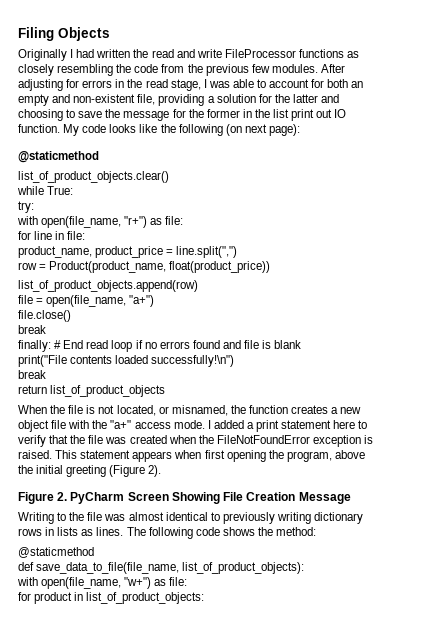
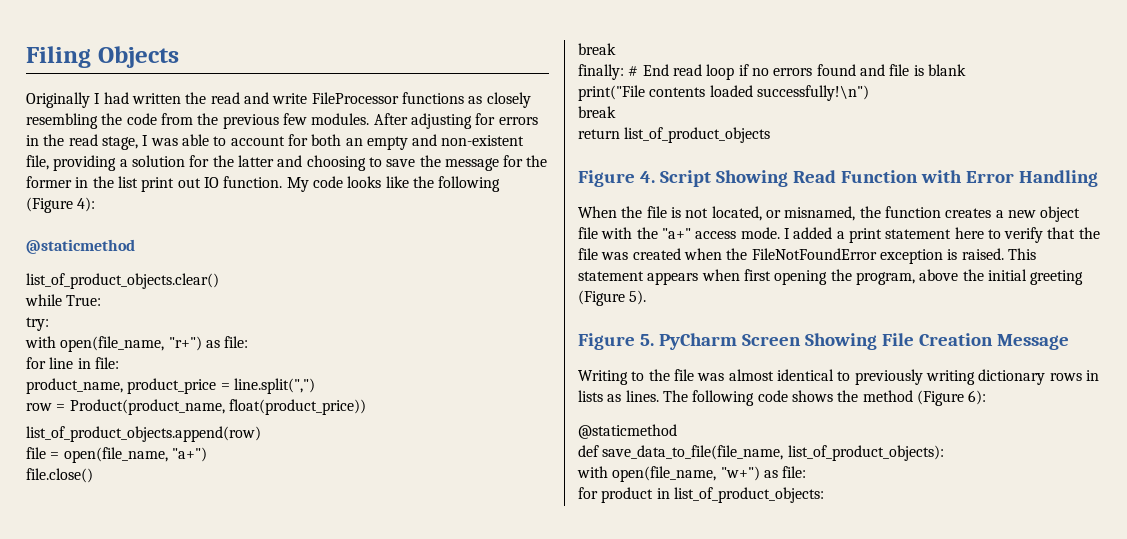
- My code looks like the following (on next page):
+ My code looks like the following (Figure 4):
+ Figure 4. Script Showing Read Function with Error Handling
- This statement appears when first opening the program, above the initial greeting (Figure 2).
- Figure 2. PyCharm Screen Showing File Creation Message
+ This statement appears when first opening the program, above the initial greeting (Figure 5).
+ Figure 5. PyCharm Screen Showing File Creation Message
- The following code shows the method:
+ The following code shows the method (Figure 6):

